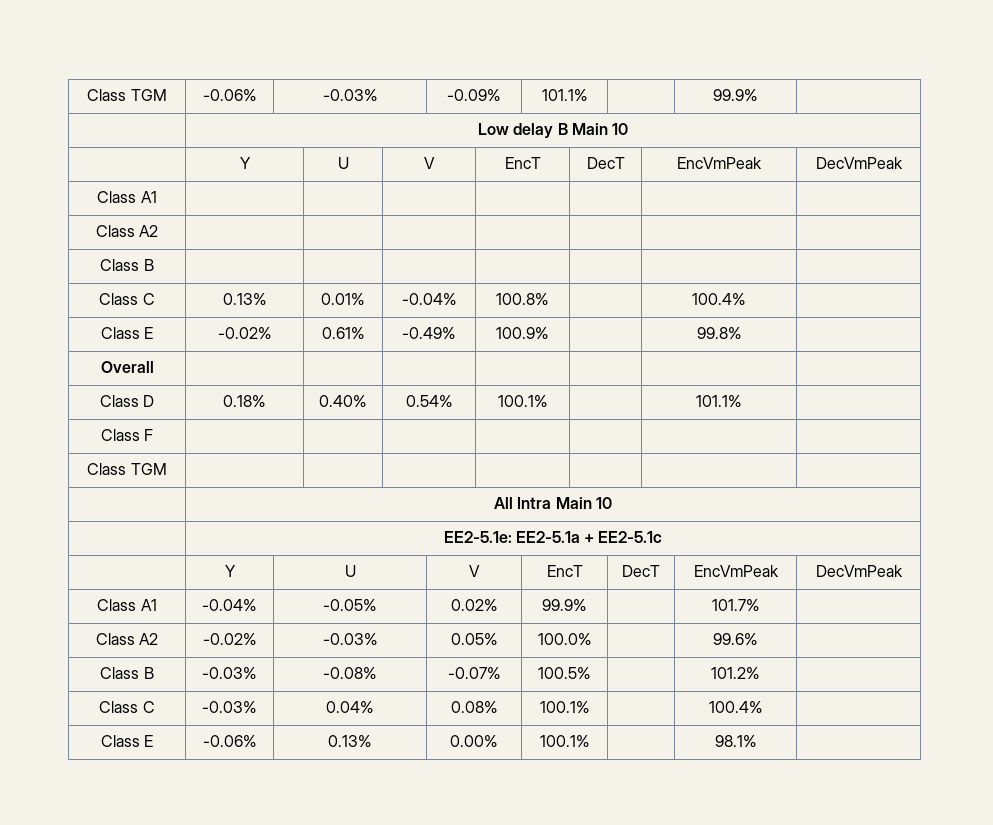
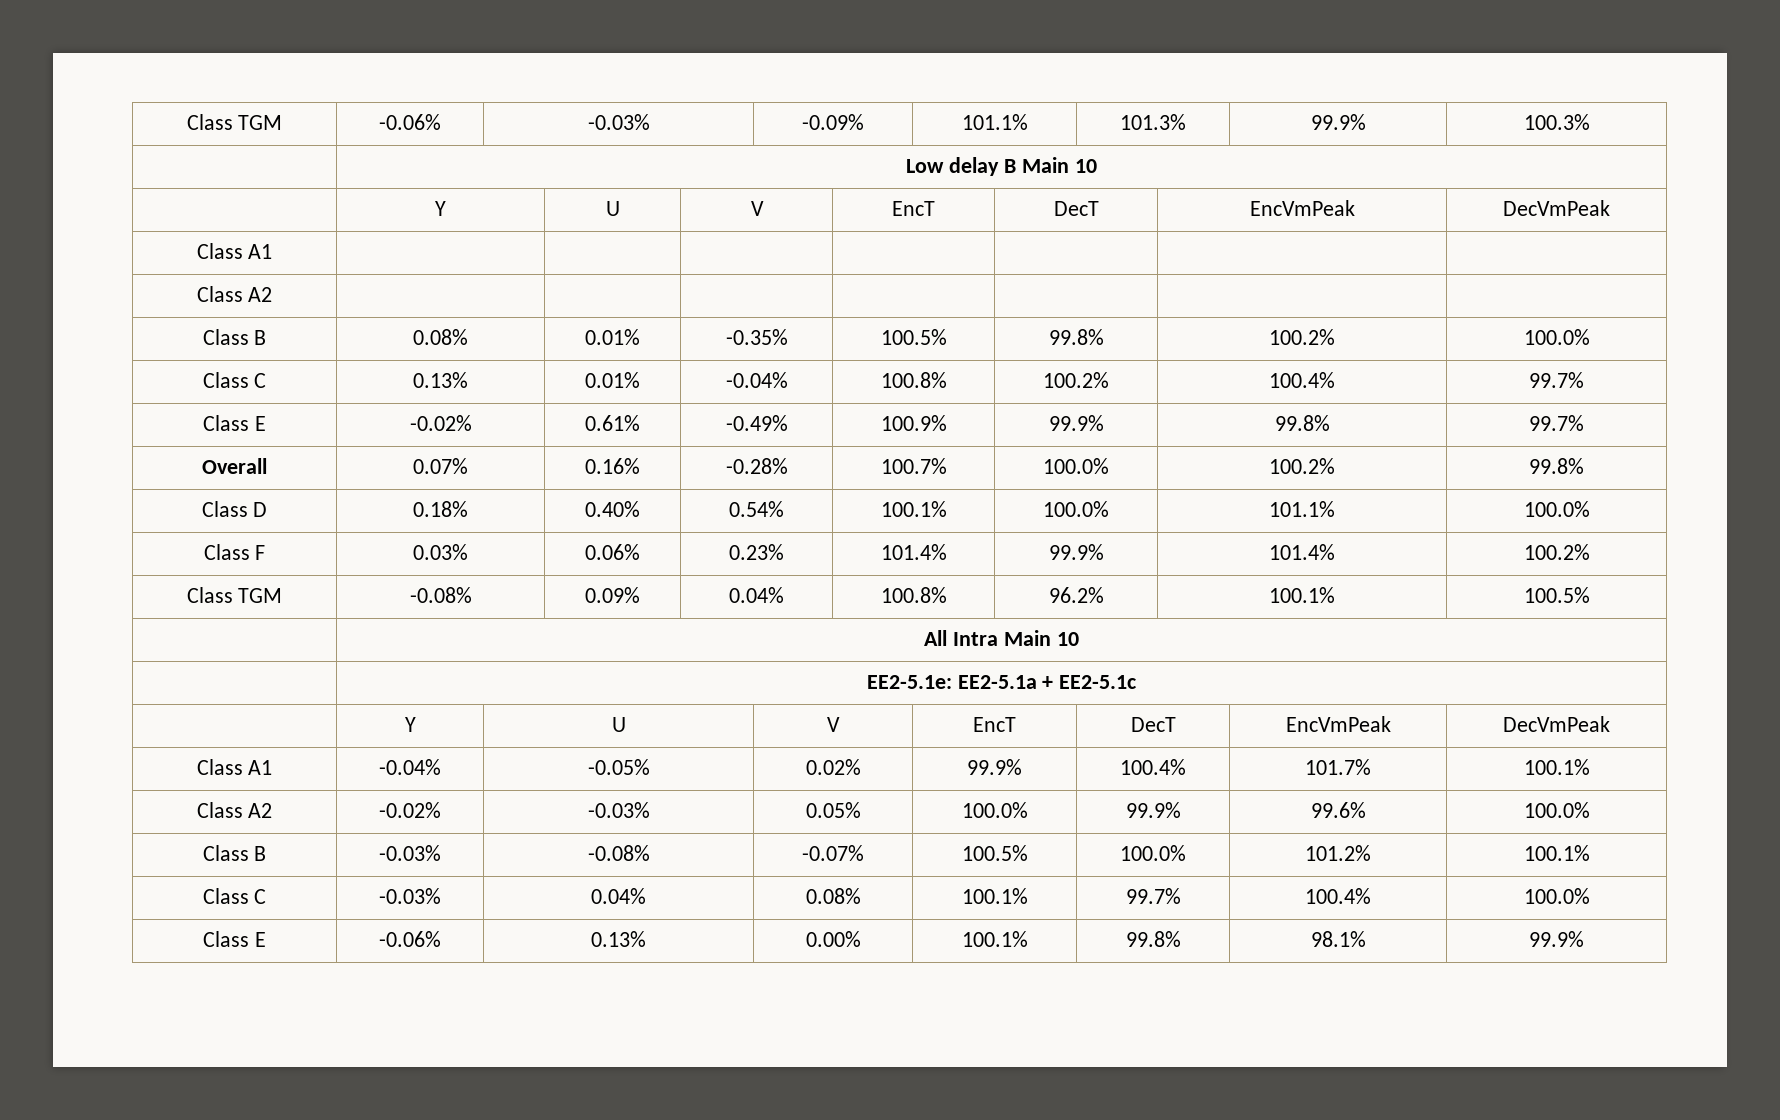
- Class TGM | -0.06% | -0.03% | -0.09% | 101.1% | | 99.9% |
+ Class TGM | -0.06% | -0.03% | -0.09% | 101.1% | 101.3% | 99.9% | 100.3%
- Class B | | | | | | |
+ Class B | 0.08% | 0.01% | -0.35% | 100.5% | 99.8% | 100.2% | 100.0%
- Class C | 0.13% | 0.01% | -0.04% | 100.8% | | 100.4% |
+ Class C | 0.13% | 0.01% | -0.04% | 100.8% | 100.2% | 100.4% | 99.7%
- Class E | -0.02% | 0.61% | -0.49% | 100.9% | | 99.8% |
+ Class E | -0.02% | 0.61% | -0.49% | 100.9% | 99.9% | 99.8% | 99.7%
- Overall | | | | | | |
+ Overall | 0.07% | 0.16% | -0.28% | 100.7% | 100.0% | 100.2% | 99.8%
- Class D | 0.18% | 0.40% | 0.54% | 100.1% | | 101.1% |
+ Class D | 0.18% | 0.40% | 0.54% | 100.1% | 100.0% | 101.1% | 100.0%
- Class F | | | | | | |
- Class TGM | | | | | | |
+ Class F | 0.03% | 0.06% | 0.23% | 101.4% | 99.9% | 101.4% | 100.2%
+ Class TGM | -0.08% | 0.09% | 0.04% | 100.8% | 96.2% | 100.1% | 100.5%
- Class A1 | -0.04% | -0.05% | 0.02% | 99.9% | | 101.7% |
+ Class A1 | -0.04% | -0.05% | 0.02% | 99.9% | 100.4% | 101.7% | 100.1%
- Class A2 | -0.02% | -0.03% | 0.05% | 100.0% | | 99.6% |
+ Class A2 | -0.02% | -0.03% | 0.05% | 100.0% | 99.9% | 99.6% | 100.0%
- Class B | -0.03% | -0.08% | -0.07% | 100.5% | | 101.2% |
+ Class B | -0.03% | -0.08% | -0.07% | 100.5% | 100.0% | 101.2% | 100.1%
- Class C | -0.03% | 0.04% | 0.08% | 100.1% | | 100.4% |
+ Class C | -0.03% | 0.04% | 0.08% | 100.1% | 99.7% | 100.4% | 100.0%
- Class E | -0.06% | 0.13% | 0.00% | 100.1% | | 98.1% |
+ Class E | -0.06% | 0.13% | 0.00% | 100.1% | 99.8% | 98.1% | 99.9%

